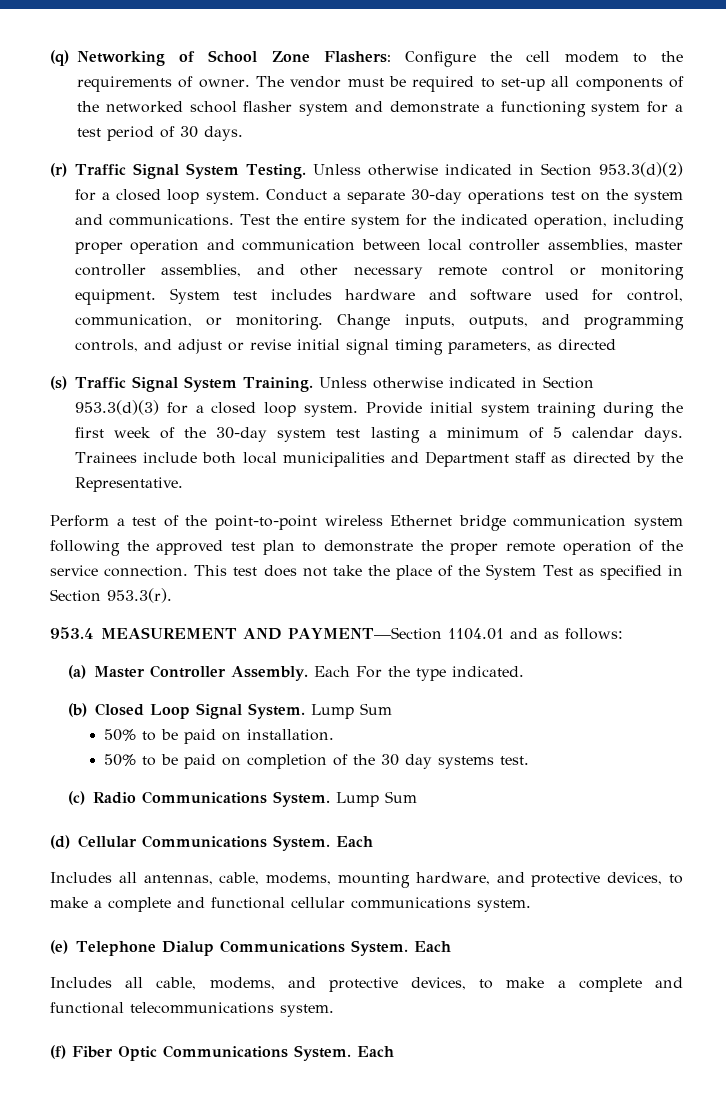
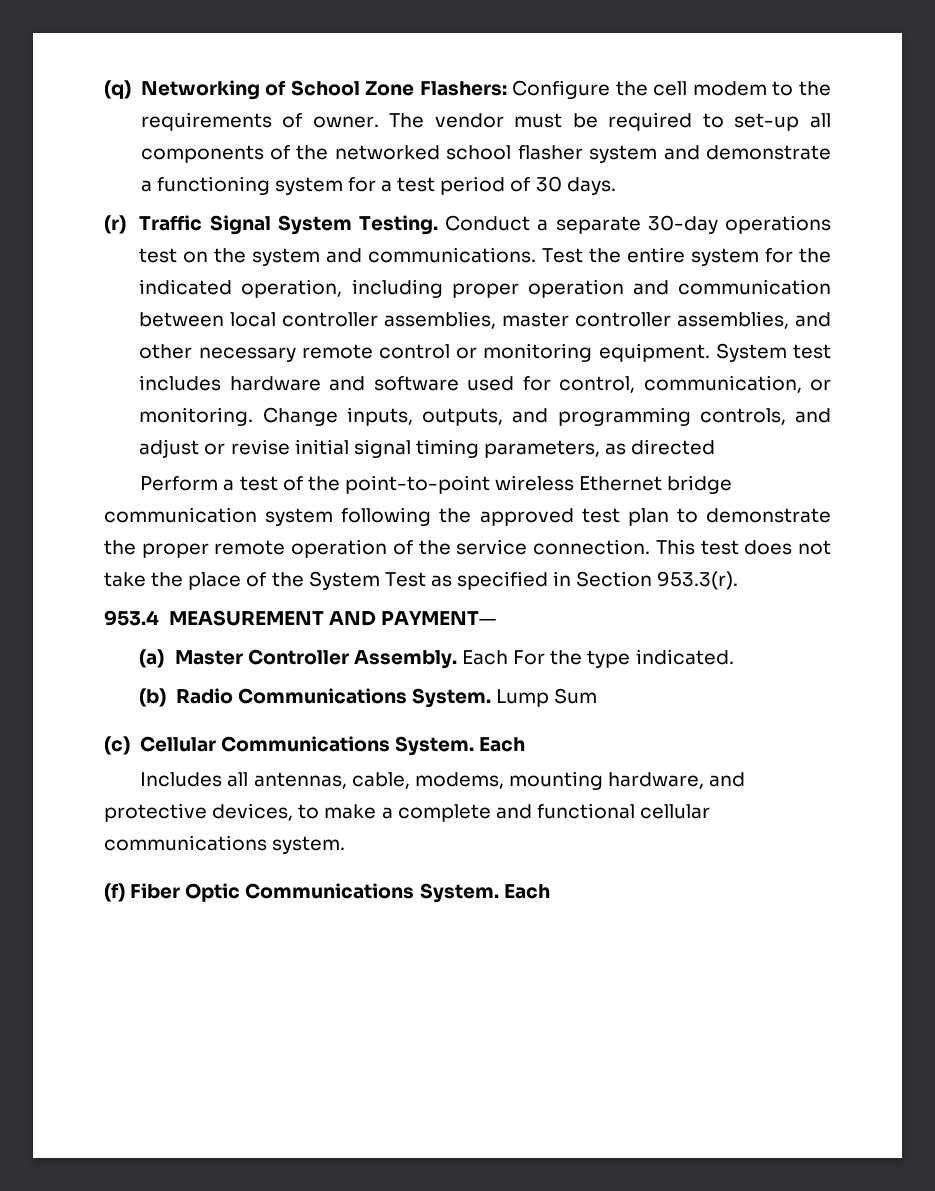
- Unless otherwise indicated in Section 953.3(d)(2) for a closed loop system.
- (s) Traffic Signal System Training. Unless otherwise indicated in Section 953.3(d)(3) for a closed loop system. Provide initial system training during the first week of the 30-day system test lasting a minimum of 5 calendar days. Trainees include both local municipalities and Department staff as directed by the Representative.
- 953.4 MEASUREMENT AND PAYMENT—Section 1104.01 and as follows:
+ 953.4 MEASUREMENT AND PAYMENT—
- (b) Closed Loop Signal System. Lump Sum
- 50% to be paid on installation.
- 50% to be paid on completion of the 30 day systems test.
- (c) Radio Communications System.
+ (b) Radio Communications System.
- (d) Cellular Communications System.
+ (c) Cellular Communications System.
- (e) Telephone Dialup Communications System. Each
- Includes all cable, modems, and protective devices, to make a complete and functional telecommunications system.

